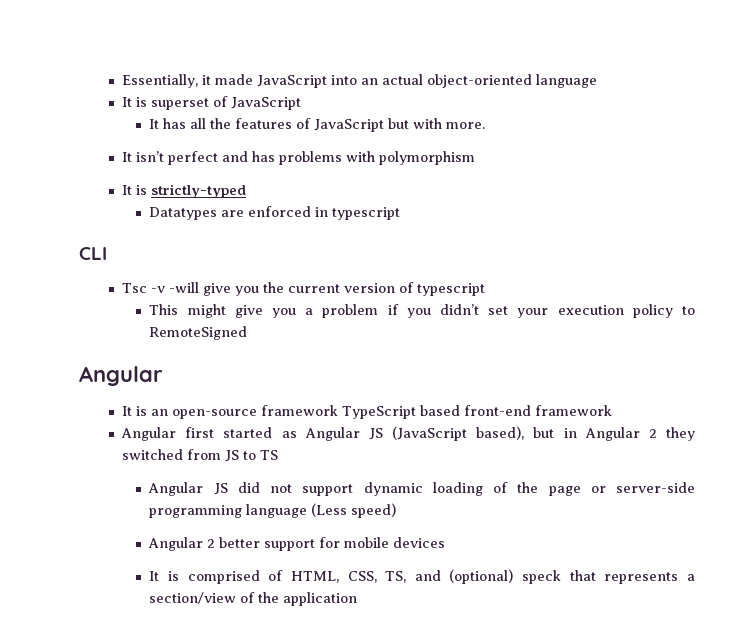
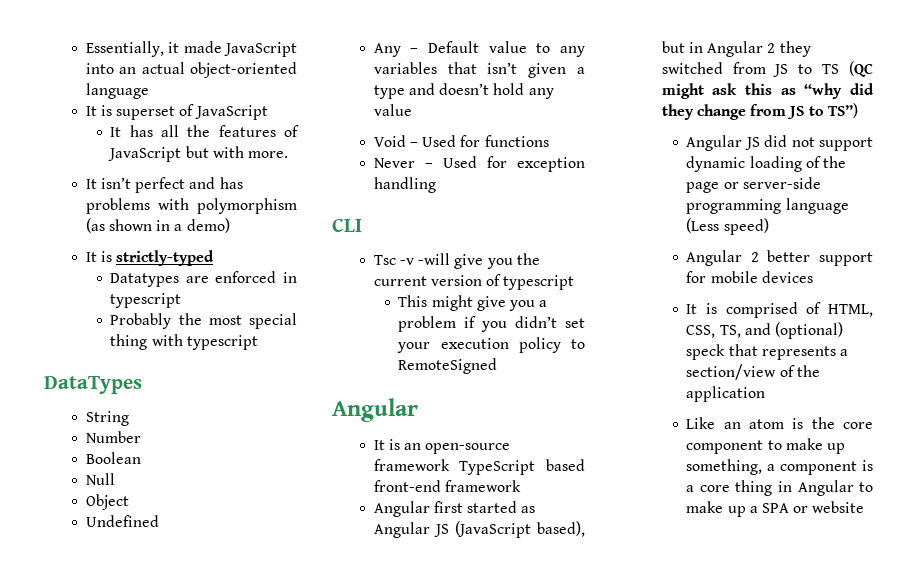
- It isn’t perfect and has problems with polymorphism
+ It isn’t perfect and has problems with polymorphism (as shown in a demo)
+ Probably the most special thing with typescript
+ DataTypes
+ String
+ Number
+ Boolean
+ Null
+ Object
+ Undefined
+ Any – Default value to any variables that isn’t given a type and doesn’t hold any value
+ Void – Used for functions
+ Never – Used for exception handling
- Angular first started as Angular JS (JavaScript based), but in Angular 2 they switched from JS to TS
+ Angular first started as Angular JS (JavaScript based), but in Angular 2 they switched from JS to TS (QC might ask this as “why did they change from JS to TS”)
+ Like an atom is the core component to make up something, a component is a core thing in Angular to make up a SPA or website

